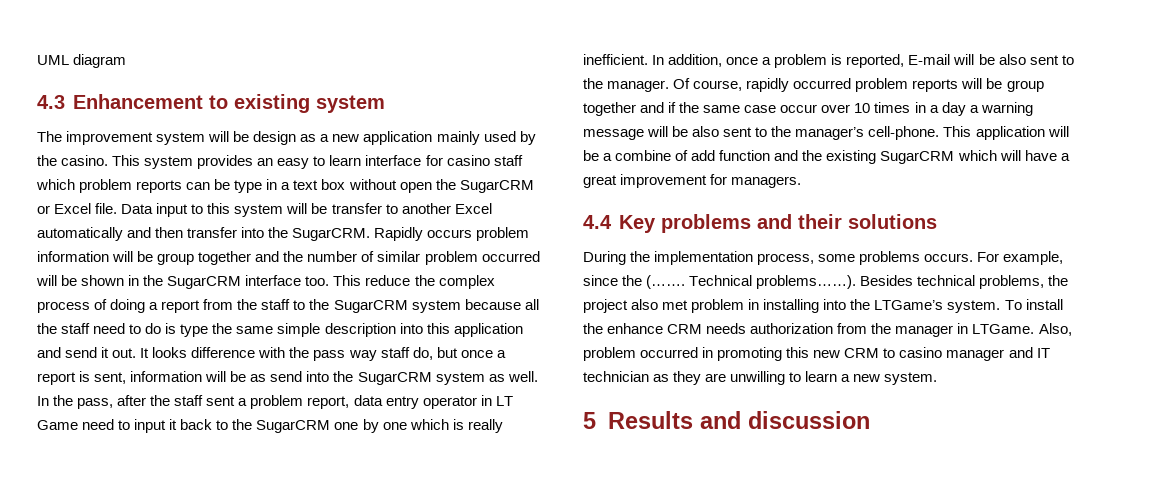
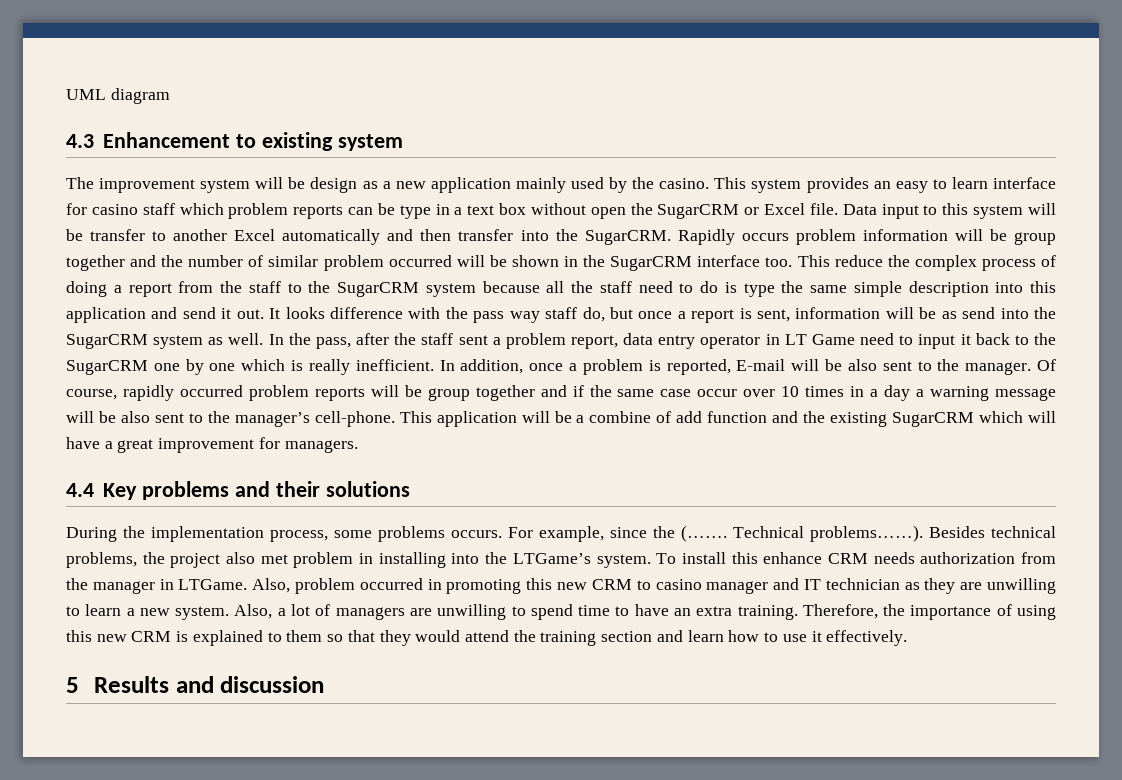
- To install the enhance CRM needs authorization from the manager in LTGame.
+ To install this enhance CRM needs authorization from the manager in LTGame.
+ Also, a lot of managers are unwilling to spend time to have an extra training. Therefore, the importance of using this new CRM is explained to them so that they would attend the training section and learn how to use it effectively.

